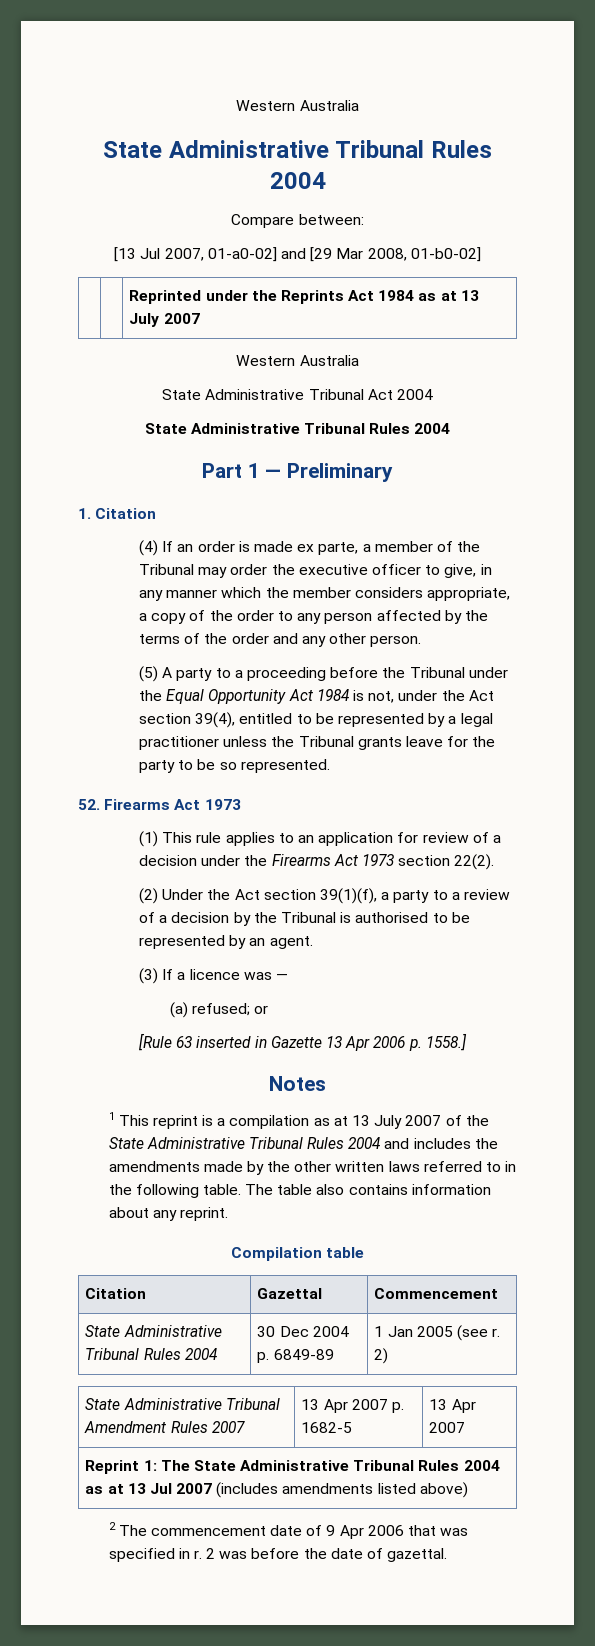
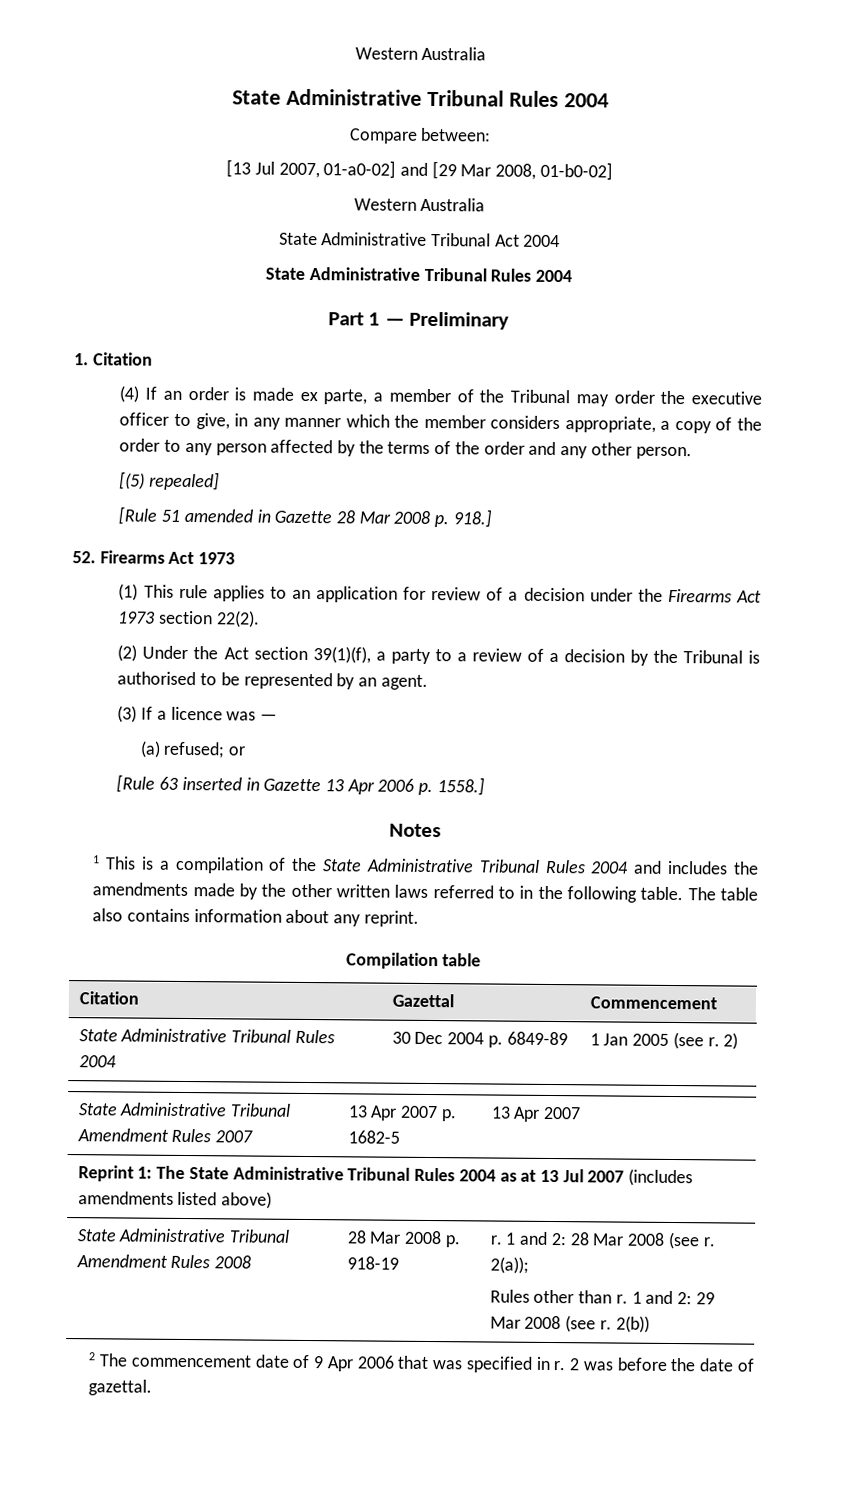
- | | Reprinted under the Reprints Act 1984 as at 13 July 2007
- (5) A party to a proceeding before the Tribunal under the Equal Opportunity Act 1984 is not, under the Act section 39(4), entitled to be represented by a legal practitioner unless the Tribunal grants leave for the party to be so represented.
+ [(5) repealed]
+ [Rule 51 amended in Gazette 28 Mar 2008 p. 918.]
- 1 This reprint is a compilation as at 13 July 2007 of the State Administrative Tribunal Rules 2004 and includes the amendments made by the other written laws referred to in the following table.
+ 1 This is a compilation of the State Administrative Tribunal Rules 2004 and includes the amendments made by the other written laws referred to in the following table.
+ State Administrative Tribunal Amendment Rules 2008 | 28 Mar 2008 p. 918-19 | r. 1 and 2: 28 Mar 2008 (see r. 2(a));
+ Rules other than r. 1 and 2: 29 Mar 2008 (see r. 2(b))

